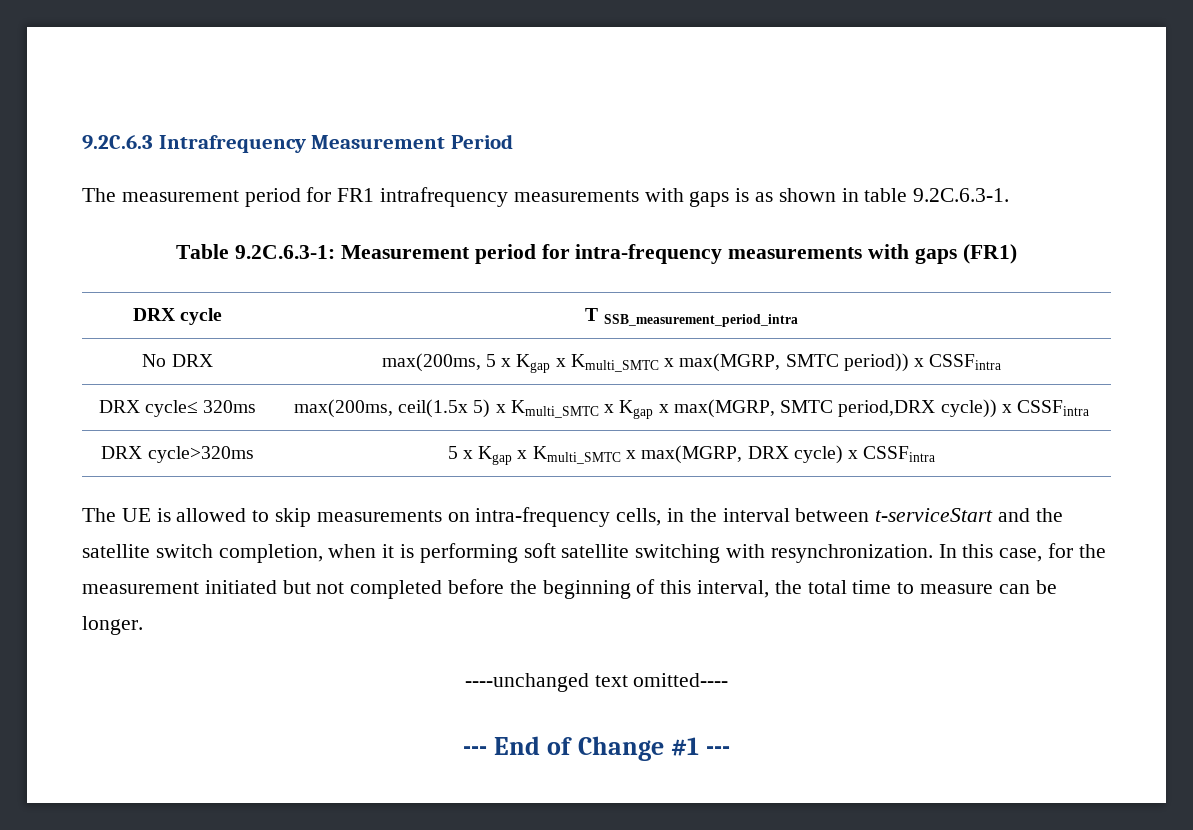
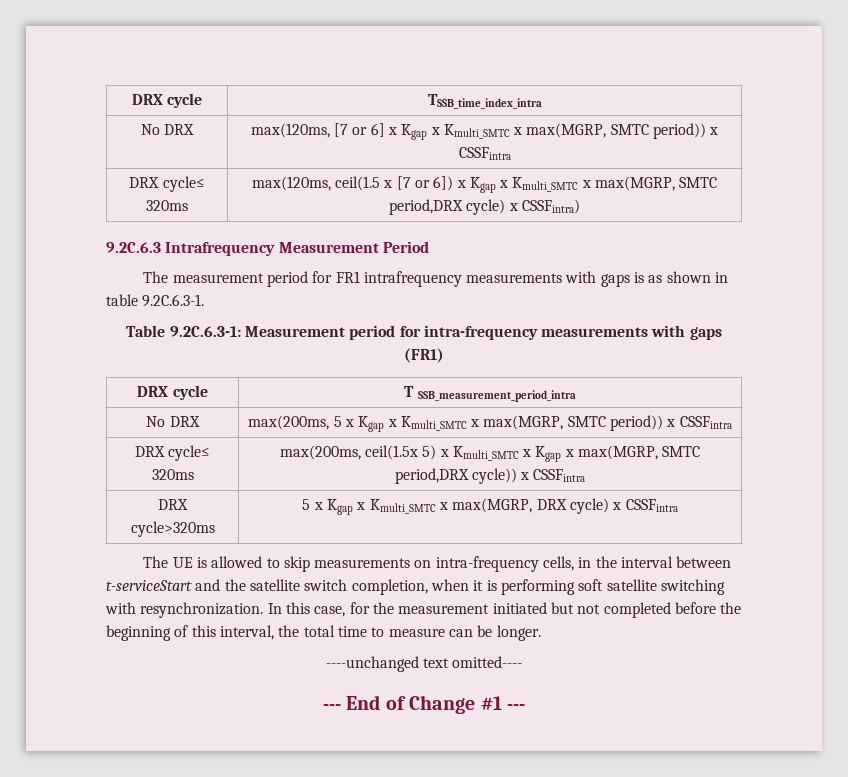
+ DRX cycle | TSSB_time_index_intra
+ No DRX | max(120ms, [7 or 6] x Kgap x Kmulti_SMTC x max(MGRP, SMTC period)) x CSSFintra
+ DRX cycle≤ 320ms | max(120ms, ceil(1.5 x [7 or 6]) x Kgap x Kmulti_SMTC x max(MGRP, SMTC period,DRX cycle) x CSSFintra)

